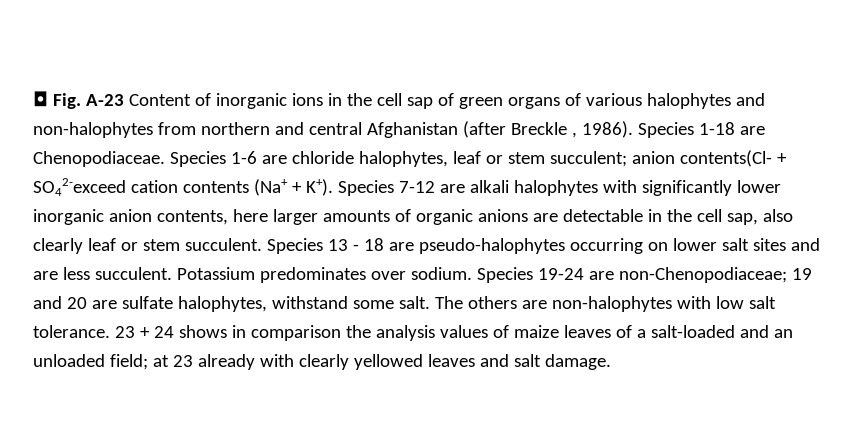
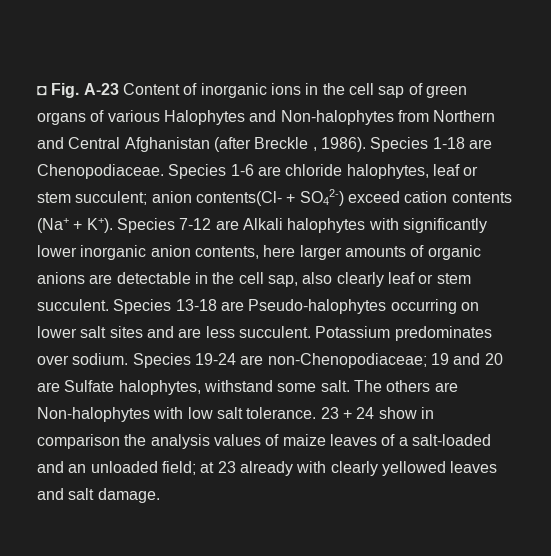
- ◘ Fig. A-23 Content of inorganic ions in the cell sap of green organs of various halophytes and non-halophytes from northern and central Afghanistan (after Breckle , 1986).
+ ◘ Fig. A-23 Content of inorganic ions in the cell sap of green organs of various Halophytes and Non-halophytes from Northern and Central Afghanistan (after Breckle , 1986).
- Species 1-6 are chloride halophytes, leaf or stem succulent; anion contents(Cl- + SO42-exceed cation contents (Na+ + K+). Species 7-12 are alkali halophytes with significantly lower inorganic anion contents, here larger amounts of organic anions are detectable in the cell sap, also clearly leaf or stem succulent.
+ Species 1-6 are chloride halophytes, leaf or stem succulent; anion contents(Cl- + SO42-) exceed cation contents (Na+ + K+). Species 7-12 are Alkali halophytes with significantly lower inorganic anion contents, here larger amounts of organic anions are detectable in the cell sap, also clearly leaf or stem succulent.
- Species 13 - 18 are pseudo-halophytes occurring on lower salt sites and are less succulent.
+ Species 13-18 are Pseudo-halophytes occurring on lower salt sites and are less succulent.
- Species 19-24 are non-Chenopodiaceae; 19 and 20 are sulfate halophytes, withstand some salt.
+ Species 19-24 are non-Chenopodiaceae; 19 and 20 are Sulfate halophytes, withstand some salt.
- The others are non-halophytes with low salt tolerance.
+ The others are Non-halophytes with low salt tolerance.
- 23 + 24 shows in comparison the analysis values of maize leaves of a salt-loaded and an unloaded field; at 23 already with clearly yellowed leaves and salt damage.
+ 23 + 24 show in comparison the analysis values of maize leaves of a salt-loaded and an unloaded field; at 23 already with clearly yellowed leaves and salt damage.

